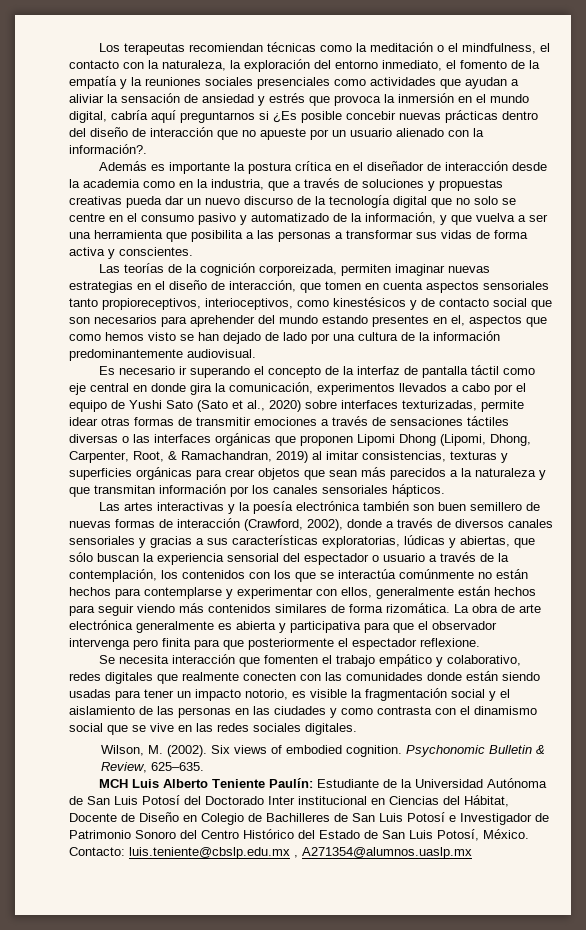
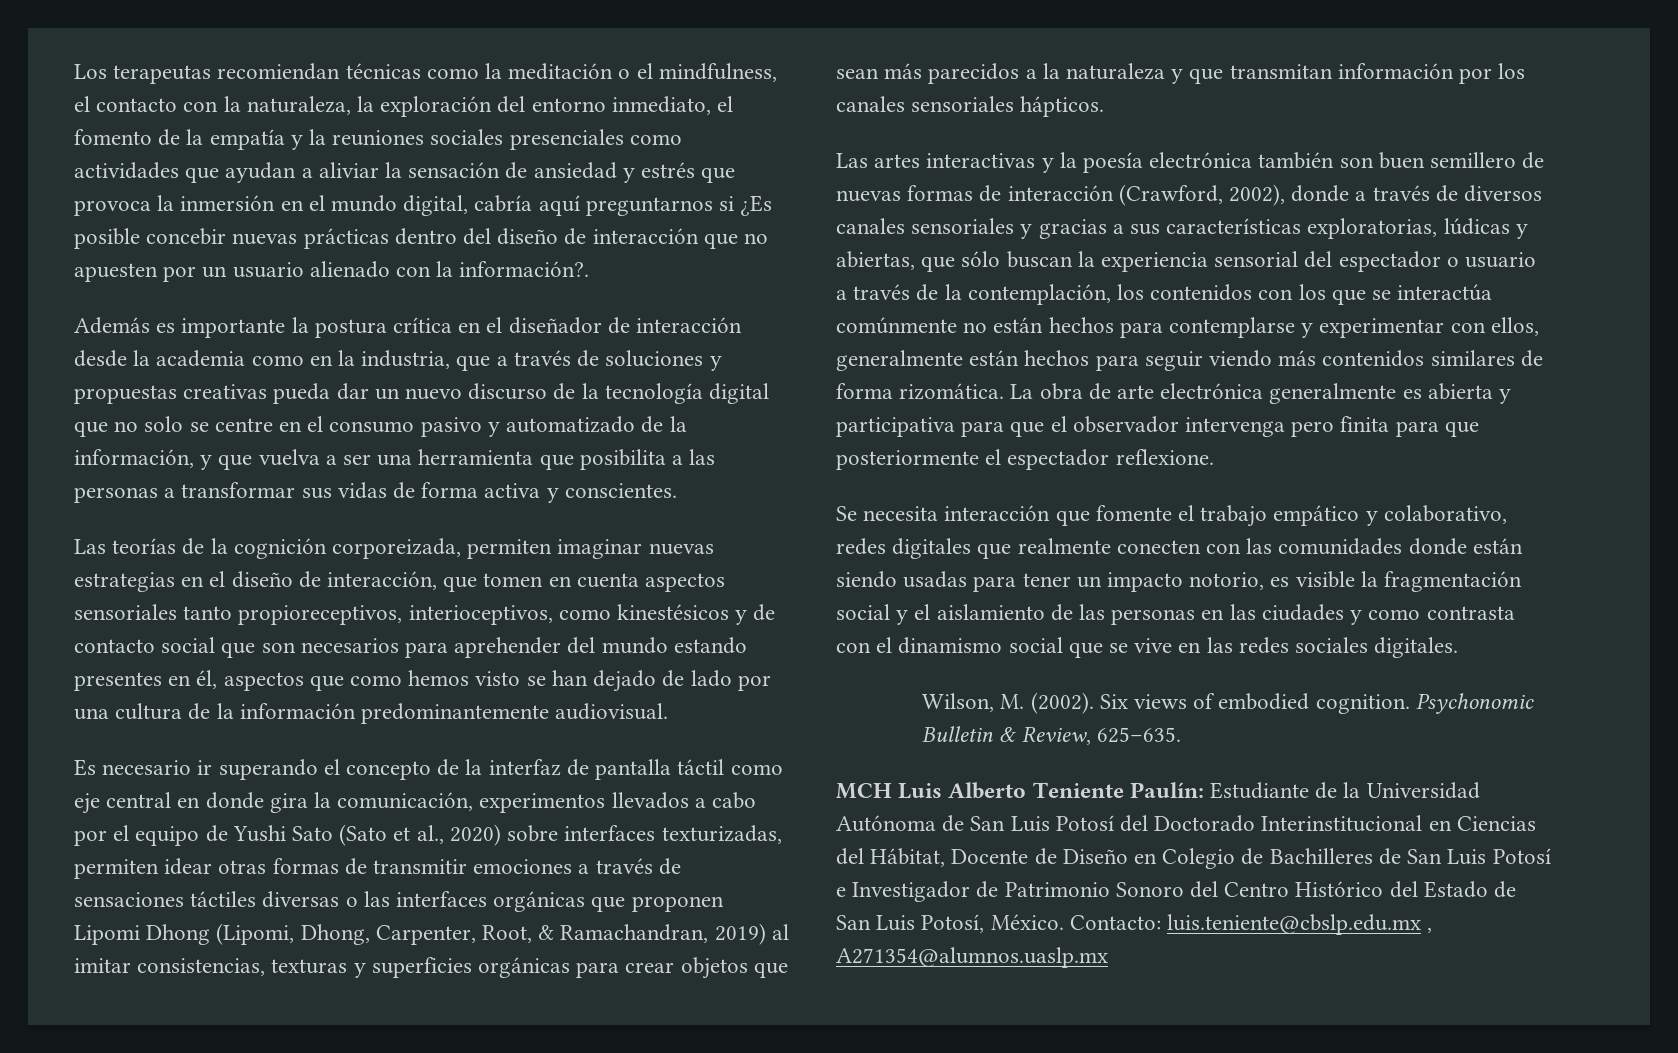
- Los terapeutas recomiendan técnicas como la meditación o el mindfulness, el contacto con la naturaleza, la exploración del entorno inmediato, el fomento de la empatía y la reuniones sociales presenciales como actividades que ayudan a aliviar la sensación de ansiedad y estrés que provoca la inmersión en el mundo digital, cabría aquí preguntarnos si ¿Es posible concebir nuevas prácticas dentro del diseño de interacción que no apueste por un usuario alienado con la información?.
+ Los terapeutas recomiendan técnicas como la meditación o el mindfulness, el contacto con la naturaleza, la exploración del entorno inmediato, el fomento de la empatía y la reuniones sociales presenciales como actividades que ayudan a aliviar la sensación de ansiedad y estrés que provoca la inmersión en el mundo digital, cabría aquí preguntarnos si ¿Es posible concebir nuevas prácticas dentro del diseño de interacción que no apuesten por un usuario alienado con la información?.
- Las teorías de la cognición corporeizada, permiten imaginar nuevas estrategias en el diseño de interacción, que tomen en cuenta aspectos sensoriales tanto propioreceptivos, interioceptivos, como kinestésicos y de contacto social que son necesarios para aprehender del mundo estando presentes en el, aspectos que como hemos visto se han dejado de lado por una cultura de la información predominantemente audiovisual.
+ Las teorías de la cognición corporeizada, permiten imaginar nuevas estrategias en el diseño de interacción, que tomen en cuenta aspectos sensoriales tanto propioreceptivos, interioceptivos, como kinestésicos y de contacto social que son necesarios para aprehender del mundo estando presentes en él, aspectos que como hemos visto se han dejado de lado por una cultura de la información predominantemente audiovisual.
- Es necesario ir superando el concepto de la interfaz de pantalla táctil como eje central en donde gira la comunicación, experimentos llevados a cabo por el equipo de Yushi Sato (Sato et al., 2020) sobre interfaces texturizadas, permite idear otras formas de transmitir emociones a través de sensaciones táctiles diversas o las interfaces orgánicas que proponen Lipomi Dhong (Lipomi, Dhong, Carpenter, Root, & Ramachandran, 2019) al imitar consistencias, texturas y superficies orgánicas para crear objetos que sean más parecidos a la naturaleza y que transmitan información por los canales sensoriales hápticos.
+ Es necesario ir superando el concepto de la interfaz de pantalla táctil como eje central en donde gira la comunicación, experimentos llevados a cabo por el equipo de Yushi Sato (Sato et al., 2020) sobre interfaces texturizadas, permiten idear otras formas de transmitir emociones a través de sensaciones táctiles diversas o las interfaces orgánicas que proponen Lipomi Dhong (Lipomi, Dhong, Carpenter, Root, & Ramachandran, 2019) al imitar consistencias, texturas y superficies orgánicas para crear objetos que sean más parecidos a la naturaleza y que transmitan información por los canales sensoriales hápticos.
- Se necesita interacción que fomenten el trabajo empático y colaborativo, redes digitales que realmente conecten con las comunidades donde están siendo usadas para tener un impacto notorio, es visible la fragmentación social y el aislamiento de las personas en las ciudades y como contrasta con el dinamismo social que se vive en las redes sociales digitales.
+ Se necesita interacción que fomente el trabajo empático y colaborativo, redes digitales que realmente conecten con las comunidades donde están siendo usadas para tener un impacto notorio, es visible la fragmentación social y el aislamiento de las personas en las ciudades y como contrasta con el dinamismo social que se vive en las redes sociales digitales.
- MCH Luis Alberto Teniente Paulín: Estudiante de la Universidad Autónoma de San Luis Potosí del Doctorado Inter institucional en Ciencias del Hábitat, Docente de Diseño en Colegio de Bachilleres de San Luis Potosí e Investigador de Patrimonio Sonoro del Centro Histórico del Estado de San Luis Potosí, México.
+ MCH Luis Alberto Teniente Paulín: Estudiante de la Universidad Autónoma de San Luis Potosí del Doctorado Interinstitucional en Ciencias del Hábitat, Docente de Diseño en Colegio de Bachilleres de San Luis Potosí e Investigador de Patrimonio Sonoro del Centro Histórico del Estado de San Luis Potosí, México.

